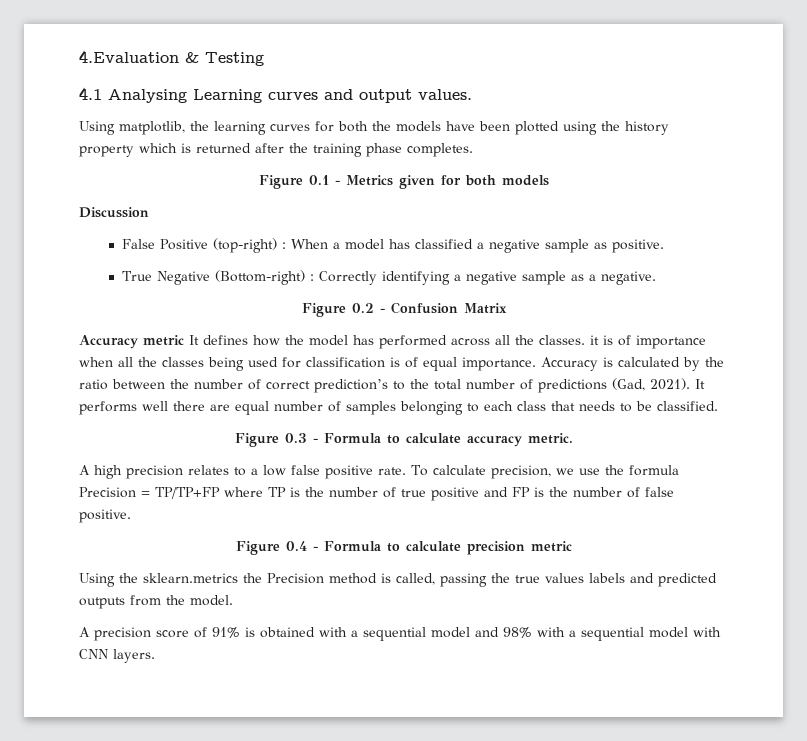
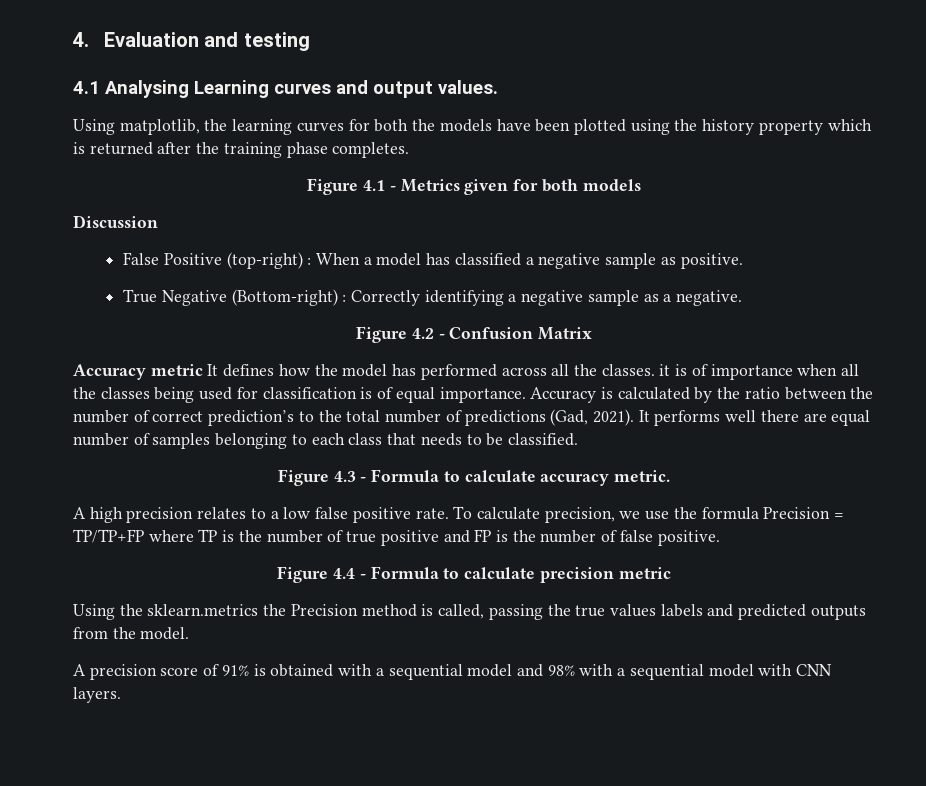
- 4.Evaluation & Testing
+ 4. Evaluation and testing
- Figure 0.1 - Metrics given for both models
+ Figure 4.1 - Metrics given for both models
- Figure 0.2 - Confusion Matrix
+ Figure 4.2 - Confusion Matrix
- Figure 0.3 - Formula to calculate accuracy metric.
+ Figure 4.3 - Formula to calculate accuracy metric.
- Figure 0.4 - Formula to calculate precision metric
+ Figure 4.4 - Formula to calculate precision metric

